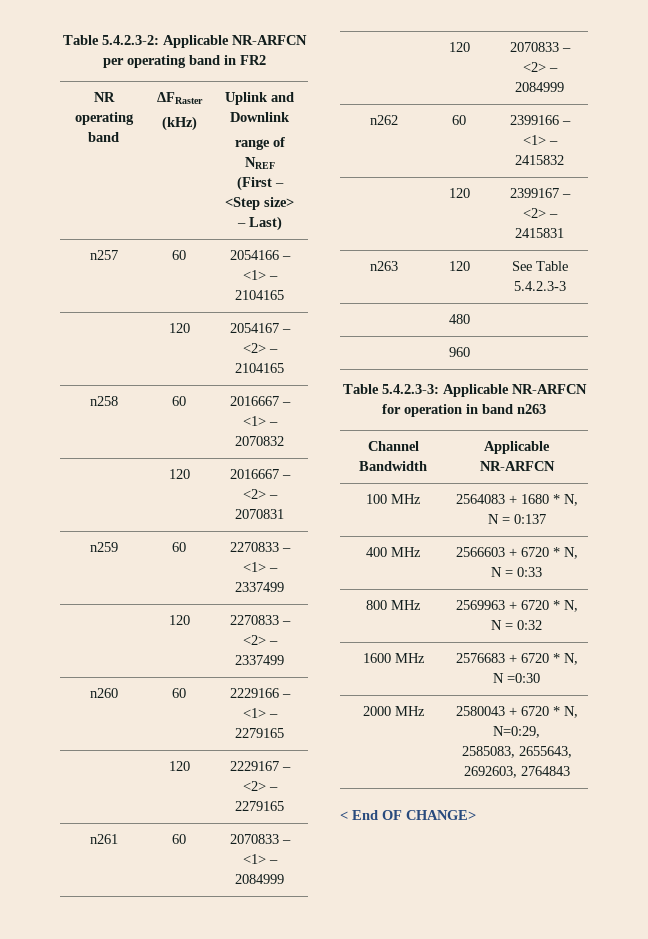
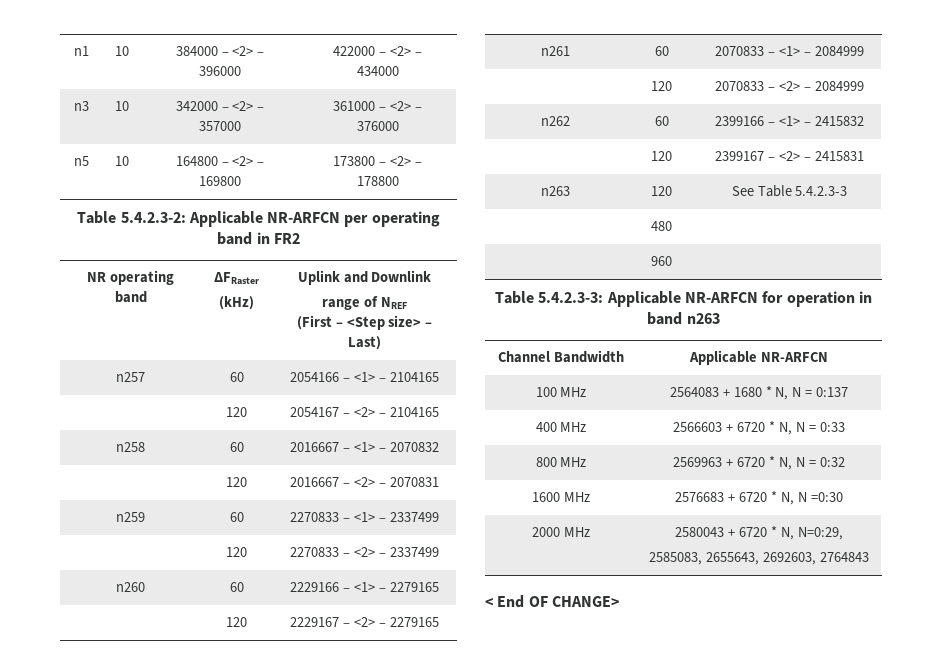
+ n1 | 10 | 384000 – <2> – 396000 | 422000 – <2> – 434000
+ n3 | 10 | 342000 – <2> – 357000 | 361000 – <2> – 376000
+ n5 | 10 | 164800 – <2> – 169800 | 173800 – <2> – 178800

